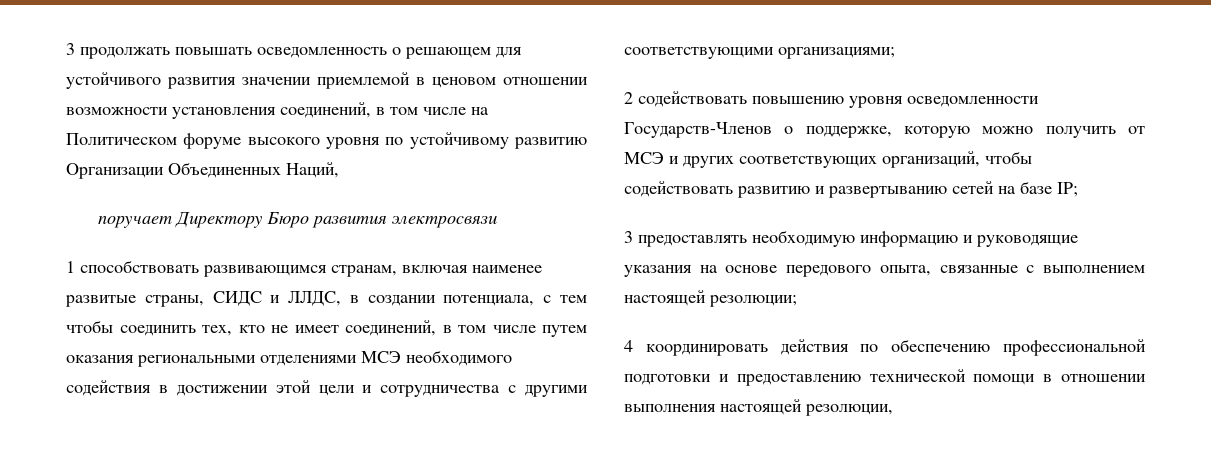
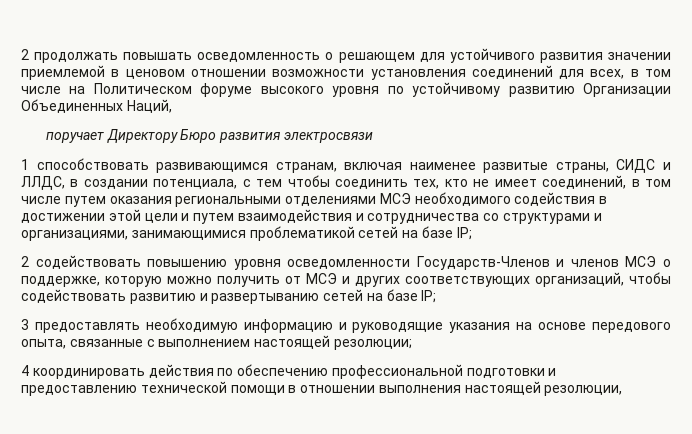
- 3 продолжать повышать осведомленность о решающем для устойчивого развития значении приемлемой в ценовом отношении возможности установления соединений, в том числе на Политическом форуме высокого уровня по устойчивому развитию Организации Объединенных Наций,
+ 2 продолжать повышать осведомленность о решающем для устойчивого развития значении приемлемой в ценовом отношении возможности установления соединений для всех, в том числе на Политическом форуме высокого уровня по устойчивому развитию Организации Объединенных Наций,
- 1 способствовать развивающимся странам, включая наименее развитые страны, СИДС и ЛЛДС, в создании потенциала, с тем чтобы соединить тех, кто не имеет соединений, в том числе путем оказания региональными отделениями МСЭ необходимого содействия в достижении этой цели и сотрудничества с другими соответствующими организациями;
+ 1 способствовать развивающимся странам, включая наименее развитые страны, СИДС и ЛЛДС, в создании потенциала, с тем чтобы соединить тех, кто не имеет соединений, в том числе путем оказания региональными отделениями МСЭ необходимого содействия в достижении этой цели и путем взаимодействия и сотрудничества со структурами и организациями, занимающимися проблематикой сетей на базе IP;
- 2 содействовать повышению уровня осведомленности Государств-Членов о поддержке, которую можно получить от МСЭ и других соответствующих организаций, чтобы содействовать развитию и развертыванию сетей на базе IP;
+ 2 содействовать повышению уровня осведомленности Государств-Членов и членов МСЭ о поддержке, которую можно получить от МСЭ и других соответствующих организаций, чтобы содействовать развитию и развертыванию сетей на базе IP;

